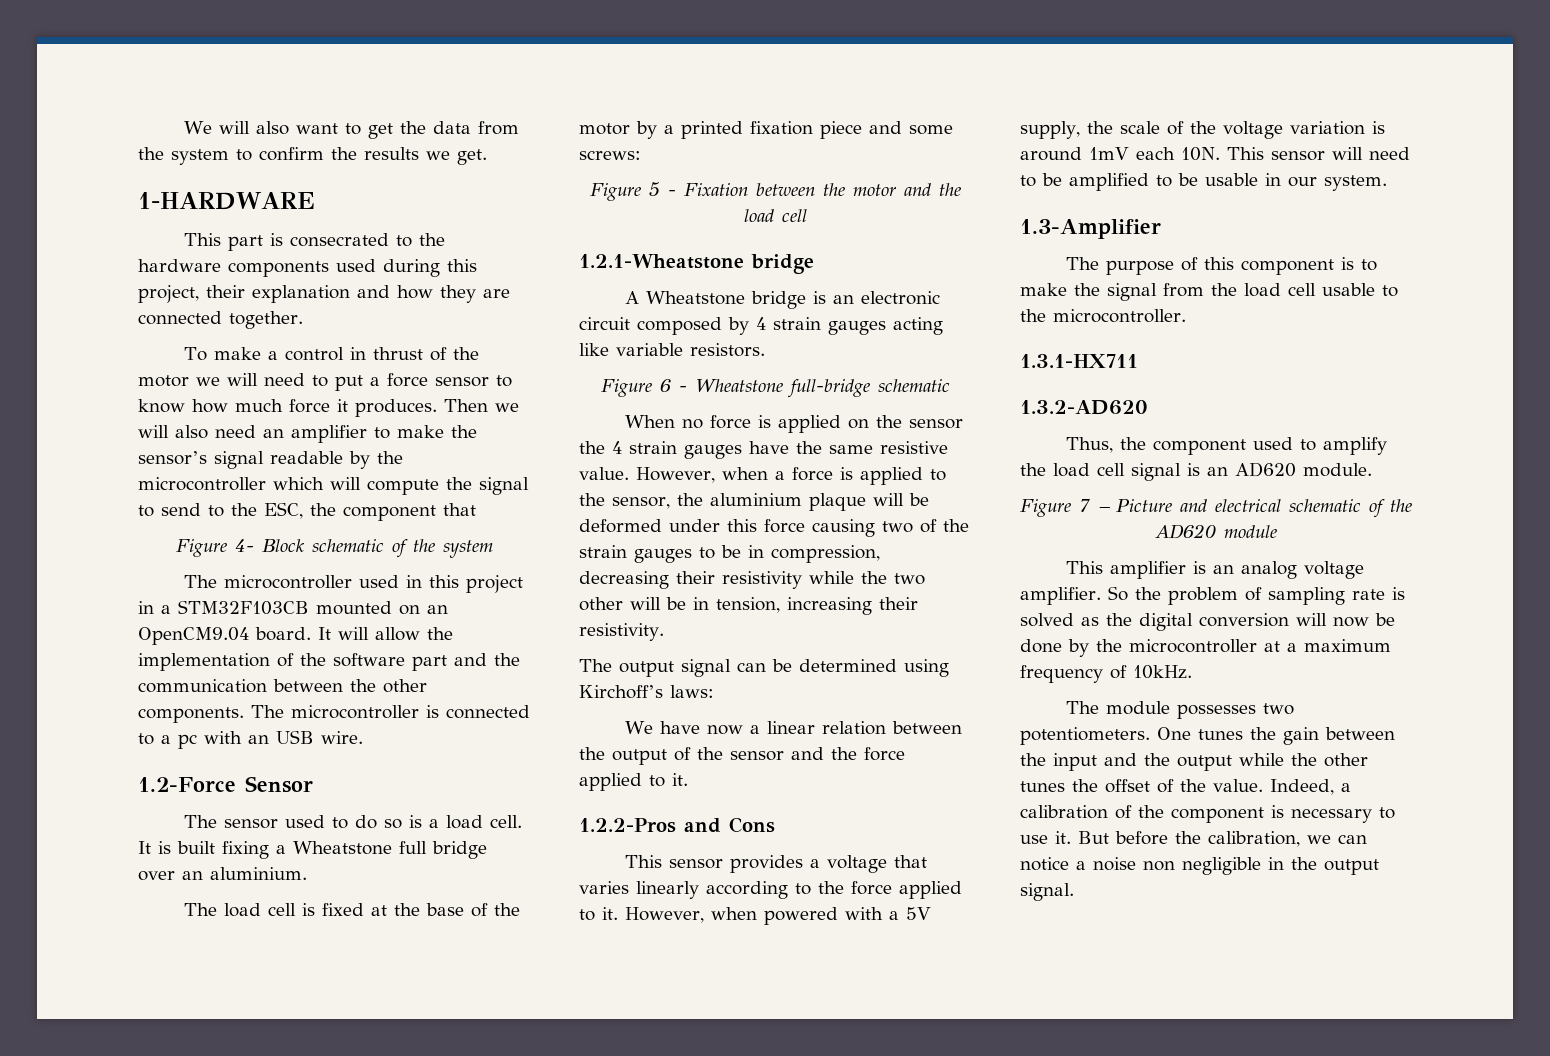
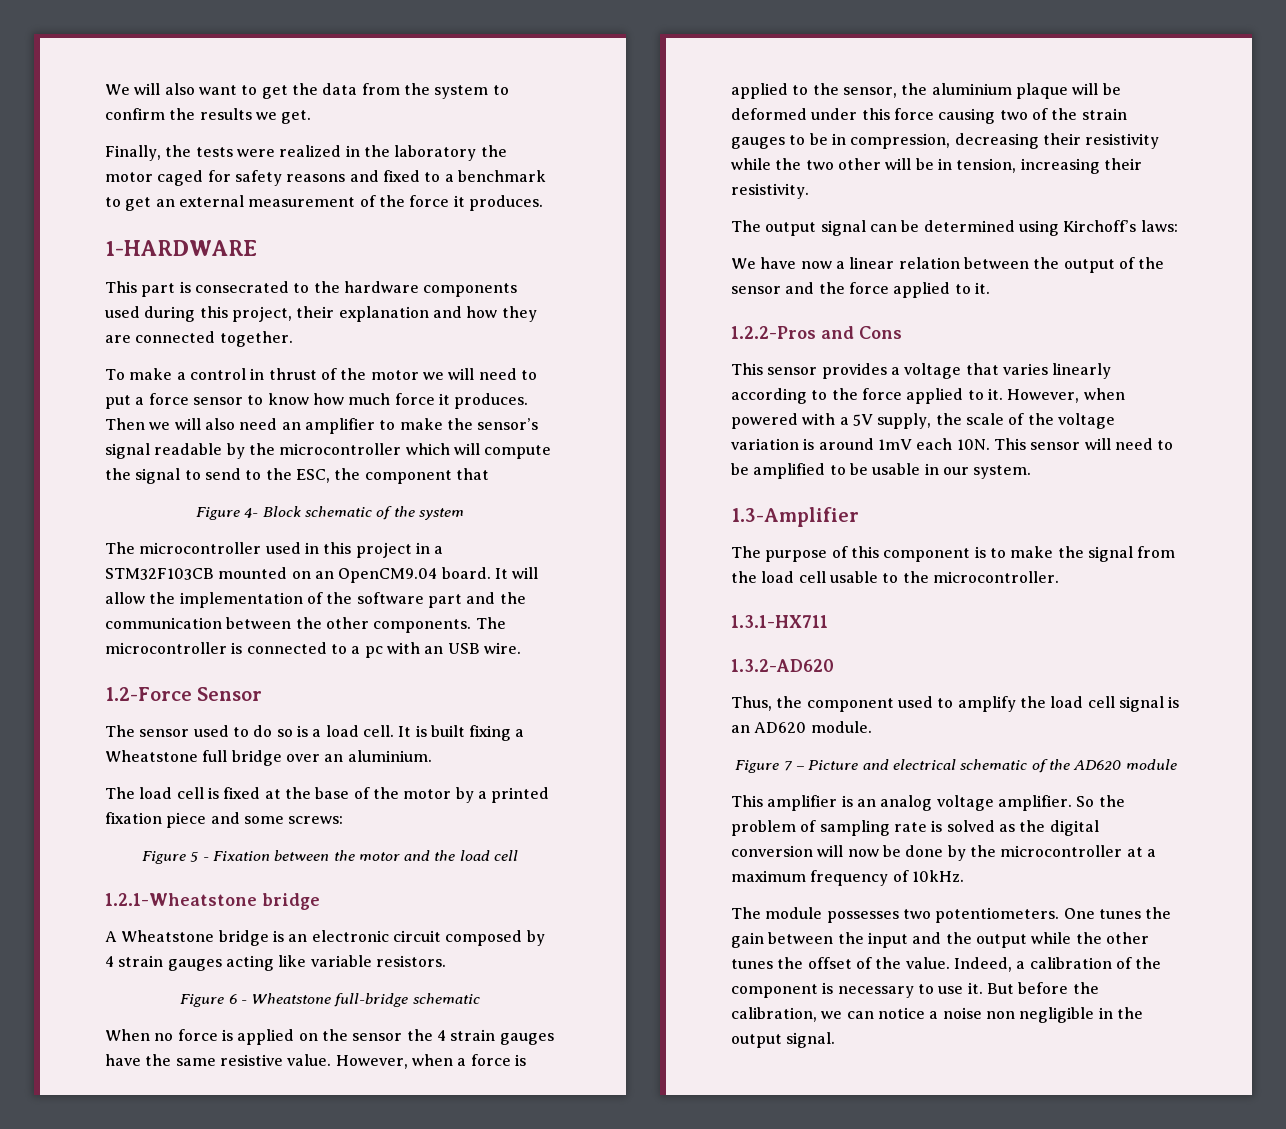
+ Finally, the tests were realized in the laboratory the motor caged for safety reasons and fixed to a benchmark to get an external measurement of the force it produces.

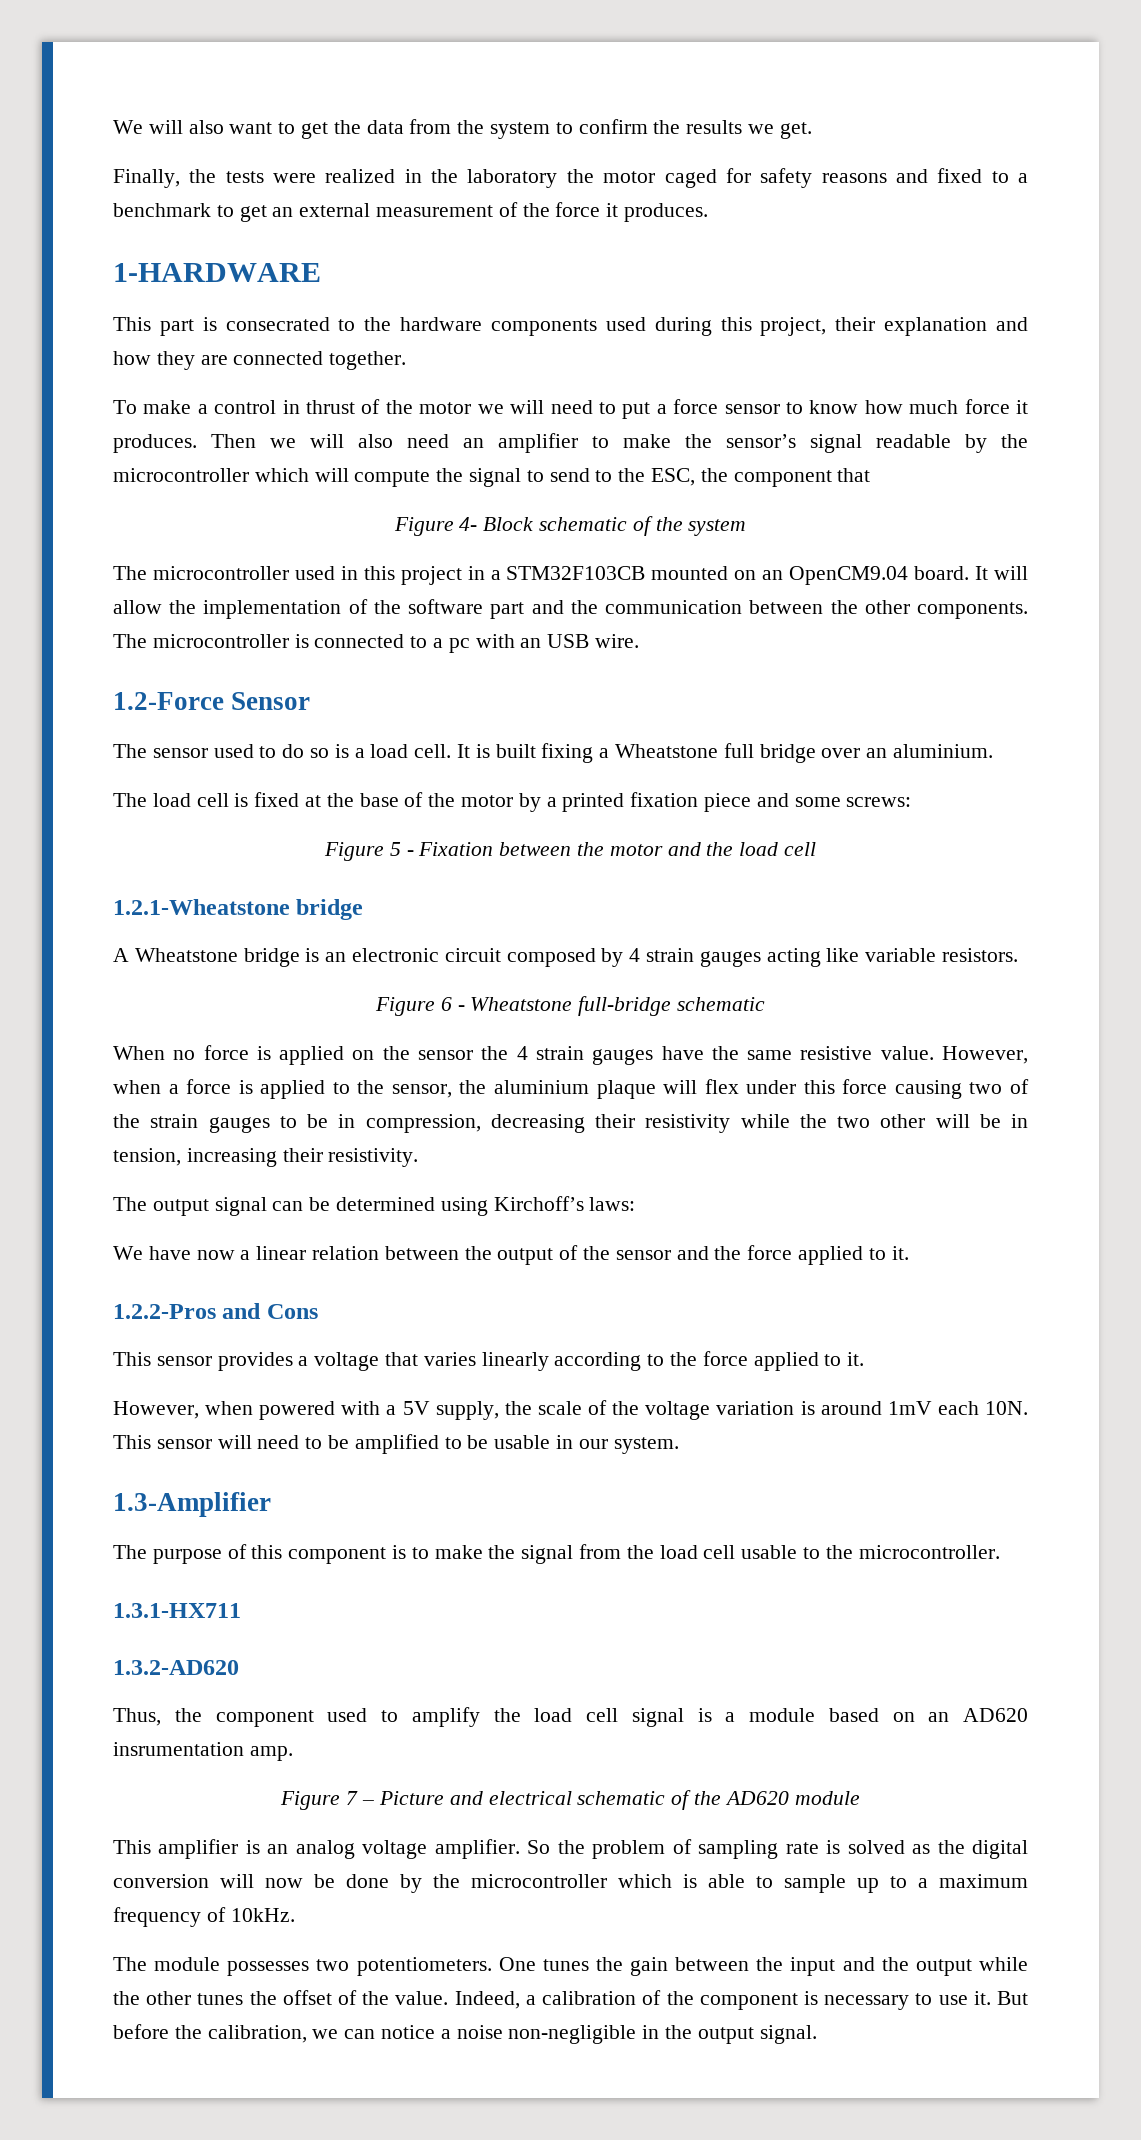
- However, when a force is applied to the sensor, the aluminium plaque will be deformed under this force causing two of the strain gauges to be in compression, decreasing their resistivity while the two other will be in tension, increasing their resistivity.
+ However, when a force is applied to the sensor, the aluminium plaque will flex under this force causing two of the strain gauges to be in compression, decreasing their resistivity while the two other will be in tension, increasing their resistivity.
- This sensor provides a voltage that varies linearly according to the force applied to it. However, when powered with a 5V supply, the scale of the voltage variation is around 1mV each 10N.
+ This sensor provides a voltage that varies linearly according to the force applied to it.
+ However, when powered with a 5V supply, the scale of the voltage variation is around 1mV each 10N.
- Thus, the component used to amplify the load cell signal is an AD620 module.
+ Thus, the component used to amplify the load cell signal is a module based on an AD620 insrumentation amp.
- So the problem of sampling rate is solved as the digital conversion will now be done by the microcontroller at a maximum frequency of 10kHz.
+ So the problem of sampling rate is solved as the digital conversion will now be done by the microcontroller which is able to sample up to a maximum frequency of 10kHz.
- But before the calibration, we can notice a noise non negligible in the output signal.
+ But before the calibration, we can notice a noise non-negligible in the output signal.

